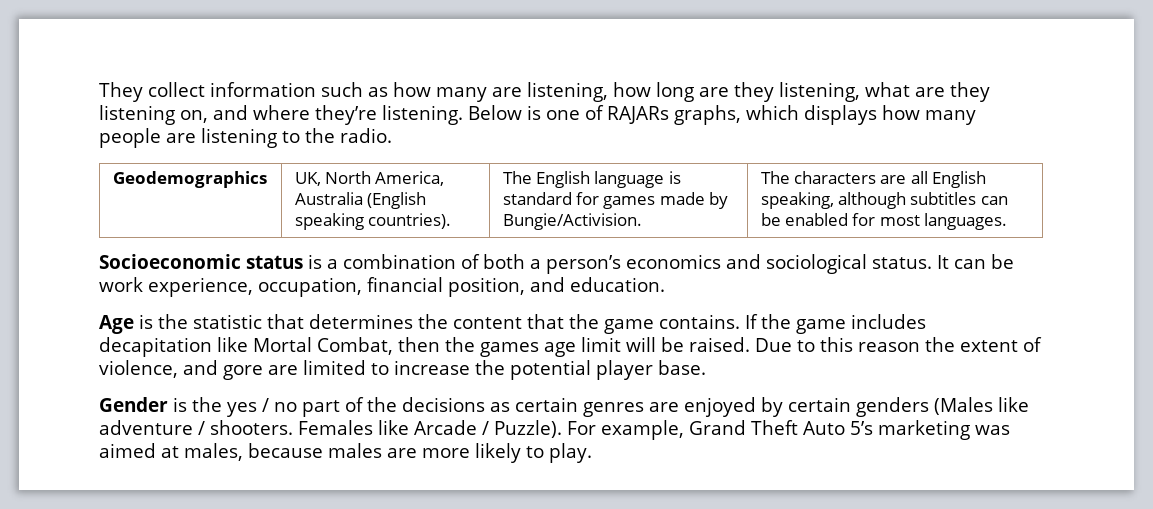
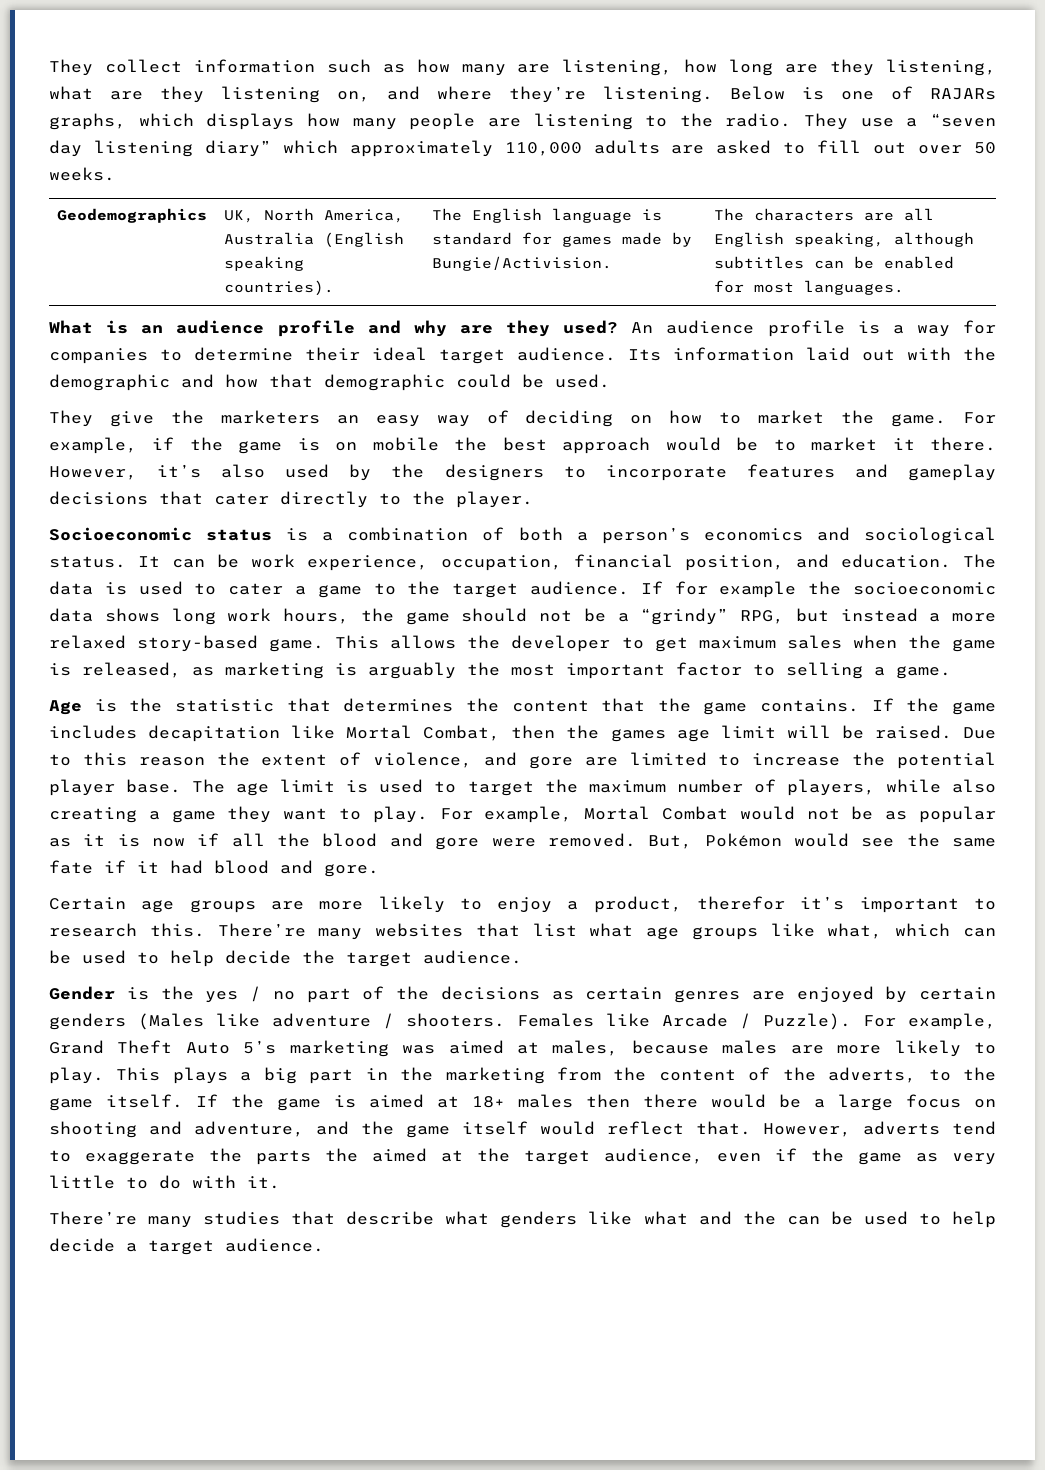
+ They use a “seven day listening diary” which approximately 110,000 adults are asked to fill out over 50 weeks.
+ What is an audience profile and why are they used? An audience profile is a way for companies to determine their ideal target audience. Its information laid out with the demographic and how that demographic could be used.
+ They give the marketers an easy way of deciding on how to market the game. For example, if the game is on mobile the best approach would be to market it there. However, it’s also used by the designers to incorporate features and gameplay decisions that cater directly to the player.
+ The data is used to cater a game to the target audience. If for example the socioeconomic data shows long work hours, the game should not be a “grindy” RPG, but instead a more relaxed story-based game. This allows the developer to get maximum sales when the game is released, as marketing is arguably the most important factor to selling a game.
+ The age limit is used to target the maximum number of players, while also creating a game they want to play. For example, Mortal Combat would not be as popular as it is now if all the blood and gore were removed. But, Pokémon would see the same fate if it had blood and gore.
+ Certain age groups are more likely to enjoy a product, therefor it’s important to research this. There’re many websites that list what age groups like what, which can be used to help decide the target audience.
+ This plays a big part in the marketing from the content of the adverts, to the game itself. If the game is aimed at 18+ males then there would be a large focus on shooting and adventure, and the game itself would reflect that. However, adverts tend to exaggerate the parts the aimed at the target audience, even if the game as very little to do with it.
+ There’re many studies that describe what genders like what and the can be used to help decide a target audience.

